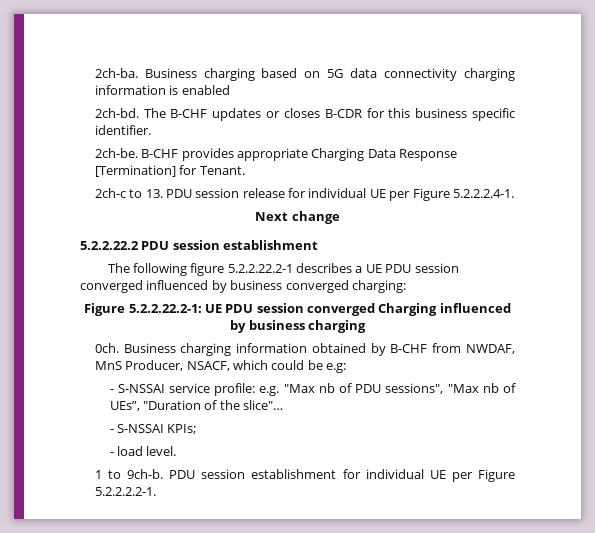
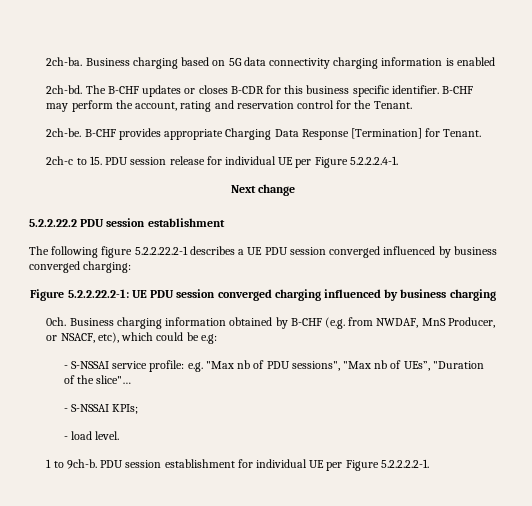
+ B-CHF may perform the account, rating and reservation control for the Tenant.
- 2ch-c to 13. PDU session release for individual UE per Figure 5.2.2.2.4-1.
+ 2ch-c to 15. PDU session release for individual UE per Figure 5.2.2.2.4-1.
- Figure 5.2.2.22.2-1: UE PDU session converged Charging influenced by business charging
+ Figure 5.2.2.22.2-1: UE PDU session converged charging influenced by business charging
- Business charging information obtained by B-CHF from NWDAF, MnS Producer, NSACF, which could be e.g:
+ Business charging information obtained by B-CHF (e.g. from NWDAF, MnS Producer, or NSACF, etc), which could be e.g:

